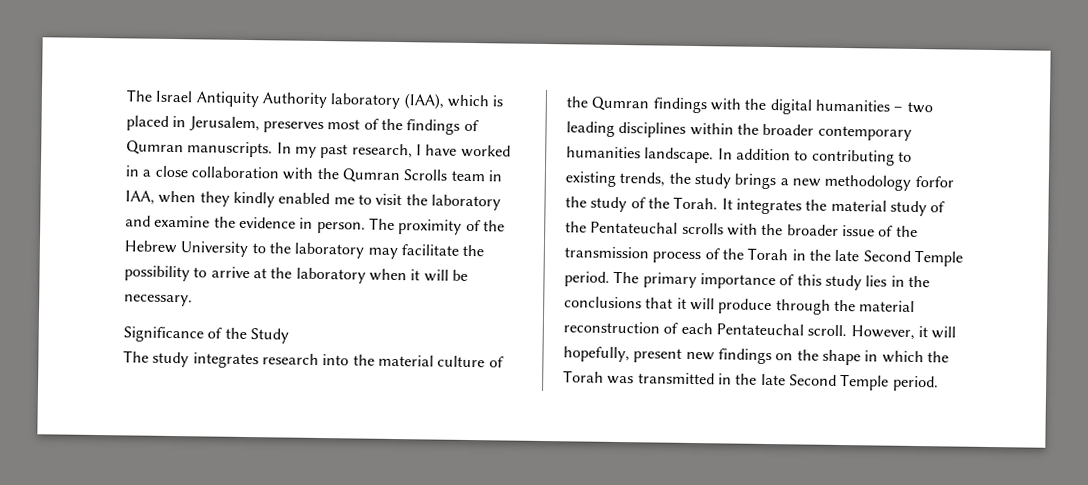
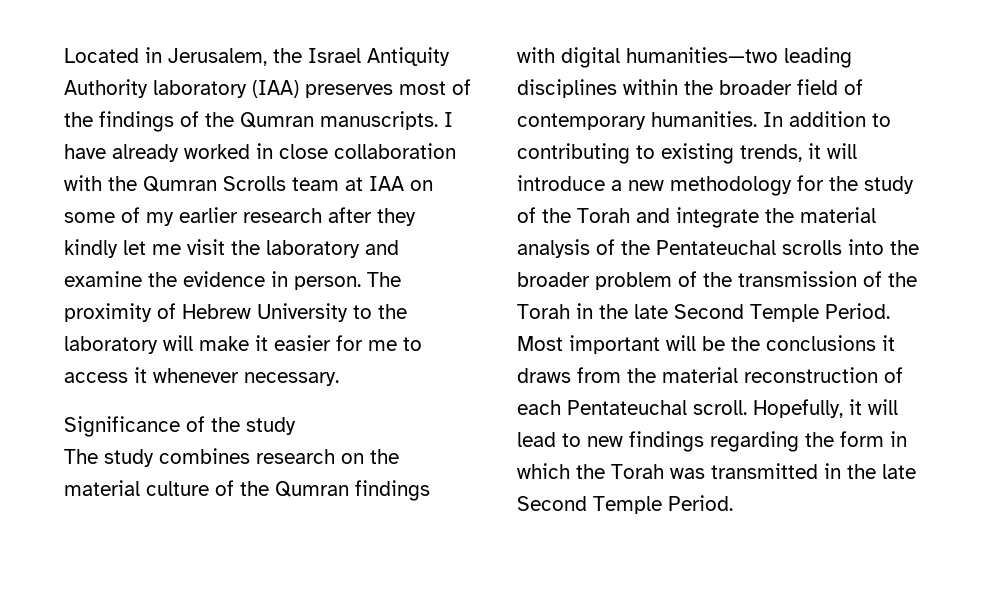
- The Israel Antiquity Authority laboratory (IAA), which is placed in Jerusalem, preserves most of the findings of Qumran manuscripts.
+ Located in Jerusalem, the Israel Antiquity Authority laboratory (IAA) preserves most of the findings of the Qumran manuscripts.
- In my past research, I have worked in a close collaboration with the Qumran Scrolls team in IAA, when they kindly enabled me to visit the laboratory and examine the evidence in person.
+ I have already worked in close collaboration with the Qumran Scrolls team at IAA on some of my earlier research after they kindly let me visit the laboratory and examine the evidence in person.
- The proximity of the Hebrew University to the laboratory may facilitate the possibility to arrive at the laboratory when it will be necessary.
+ The proximity of Hebrew University to the laboratory will make it easier for me to access it whenever necessary.
- Significance of the Study
+ Significance of the study
- The study integrates research into the material culture of the Qumran findings with the digital humanities – two leading disciplines within the broader contemporary humanities landscape.
+ The study combines research on the material culture of the Qumran findings with digital humanities—two leading disciplines within the broader field of contemporary humanities.
- In addition to contributing to existing trends, the study brings a new methodology forfor the study of the Torah. It integrates the material study of the Pentateuchal scrolls with the broader issue of the transmission process of the Torah in the late Second Temple period. The primary importance of this study lies in the conclusions that it will produce through the material reconstruction of each Pentateuchal scroll.
+ In addition to contributing to existing trends, it will introduce a new methodology for the study of the Torah and integrate the material analysis of the Pentateuchal scrolls into the broader problem of the transmission of the Torah in the late Second Temple Period. Most important will be the conclusions it draws from the material reconstruction of each Pentateuchal scroll.
- However, it will hopefully, present new findings on the shape in which the Torah was transmitted in the late Second Temple period.
+ Hopefully, it will lead to new findings regarding the form in which the Torah was transmitted in the late Second Temple Period.

